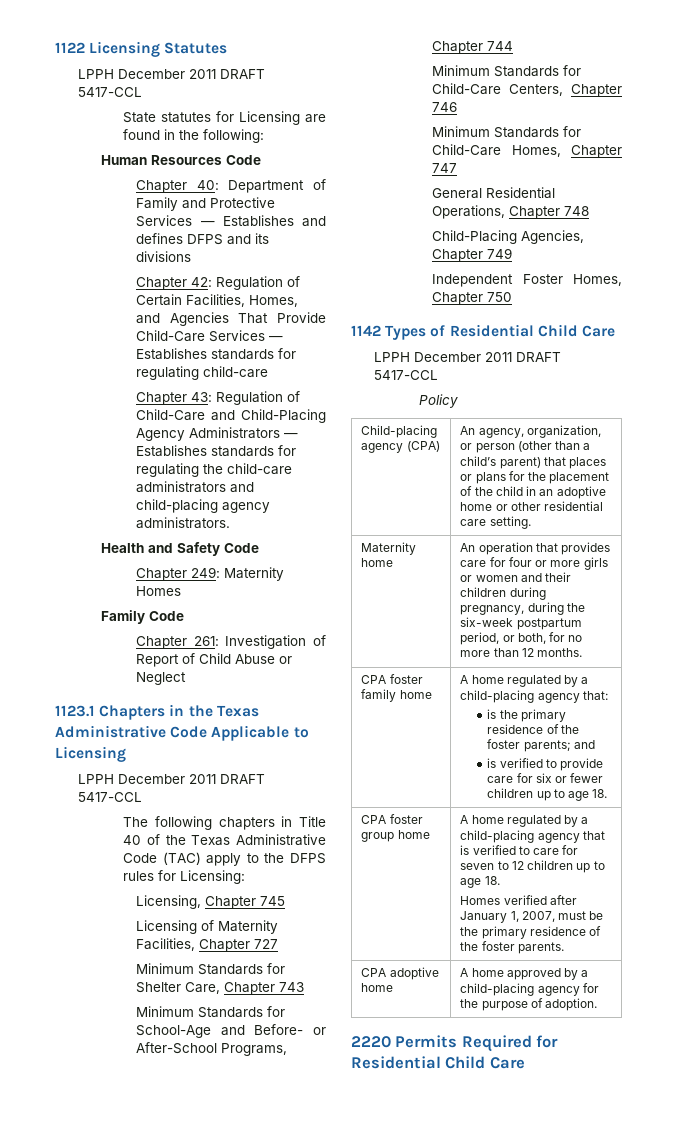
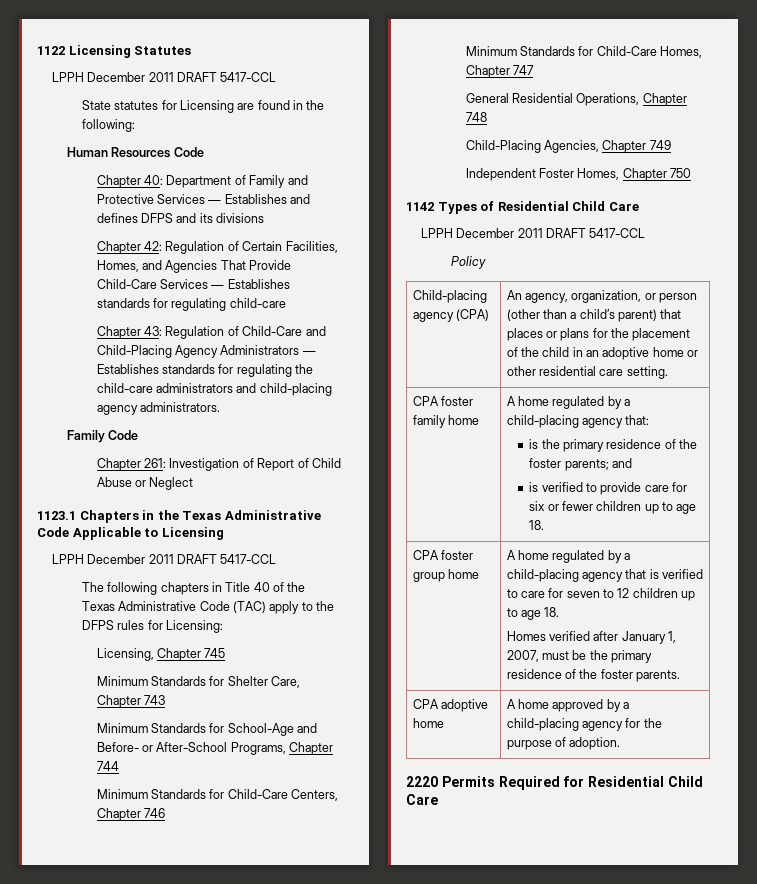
- Health and Safety Code
- Chapter 249: Maternity Homes
- Licensing of Maternity Facilities, Chapter 727
- Maternity home | An operation that provides care for four or more girls or women and their children during pregnancy, during the six-week postpartum period, or both, for no more than 12 months.

